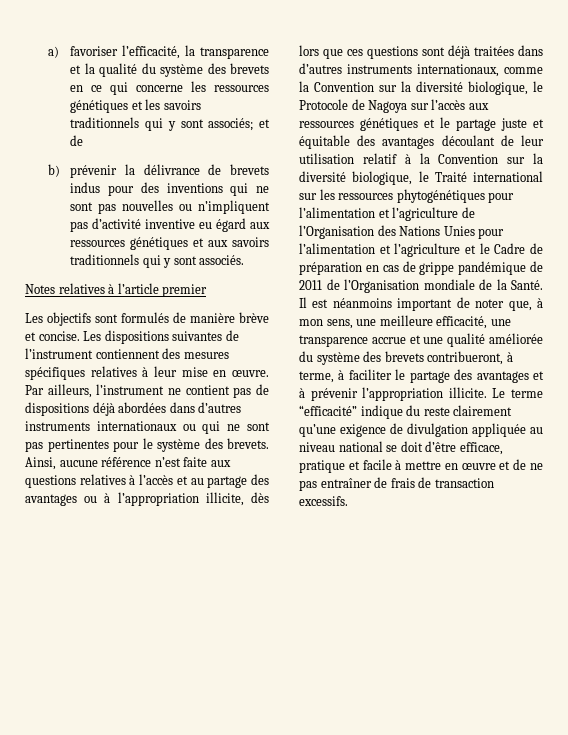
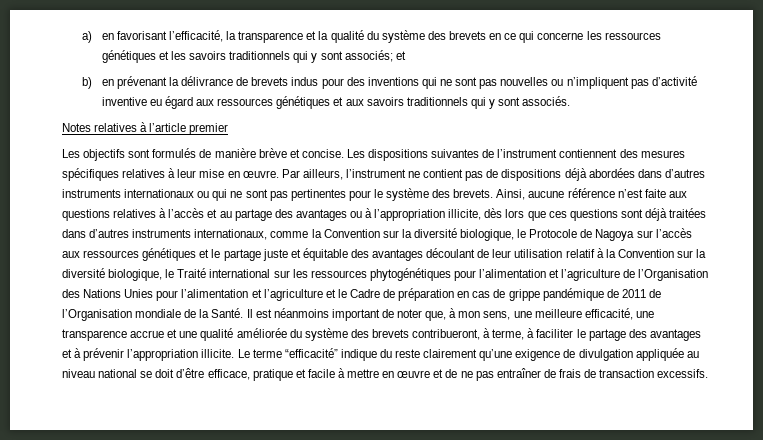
- a) favoriser l’efficacité, la transparence et la qualité du système des brevets en ce qui concerne les ressources génétiques et les savoirs traditionnels qui y sont associés; et de
+ a) en favorisant l’efficacité, la transparence et la qualité du système des brevets en ce qui concerne les ressources génétiques et les savoirs traditionnels qui y sont associés; et
- b) prévenir la délivrance de brevets indus pour des inventions qui ne sont pas nouvelles ou n’impliquent pas d’activité inventive eu égard aux ressources génétiques et aux savoirs traditionnels qui y sont associés.
+ b) en prévenant la délivrance de brevets indus pour des inventions qui ne sont pas nouvelles ou n’impliquent pas d’activité inventive eu égard aux ressources génétiques et aux savoirs traditionnels qui y sont associés.

